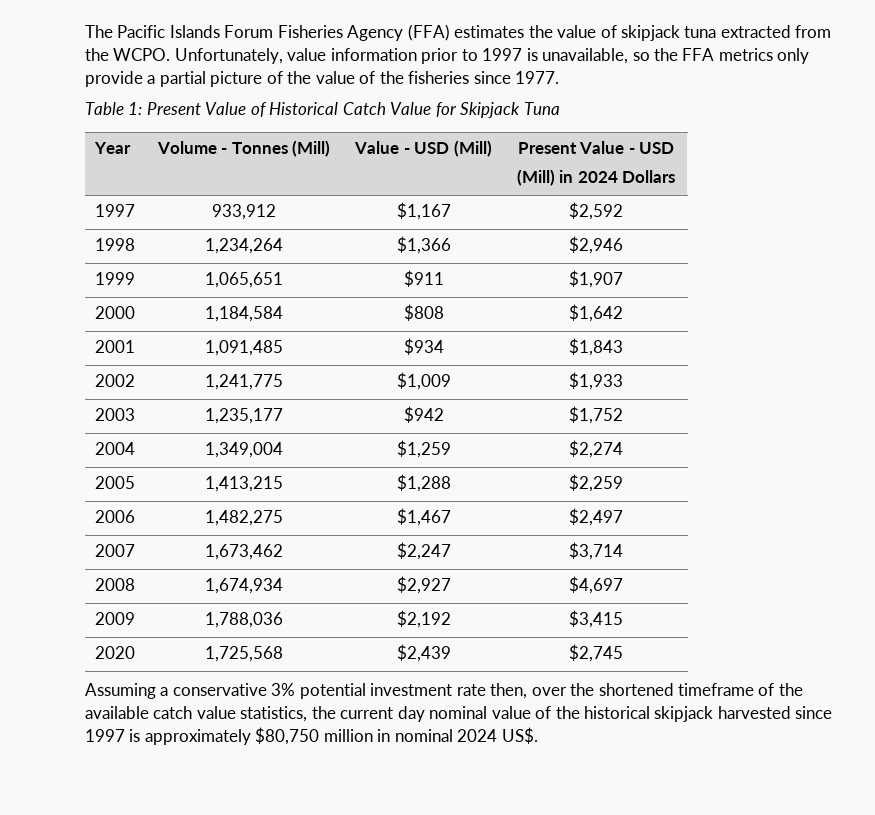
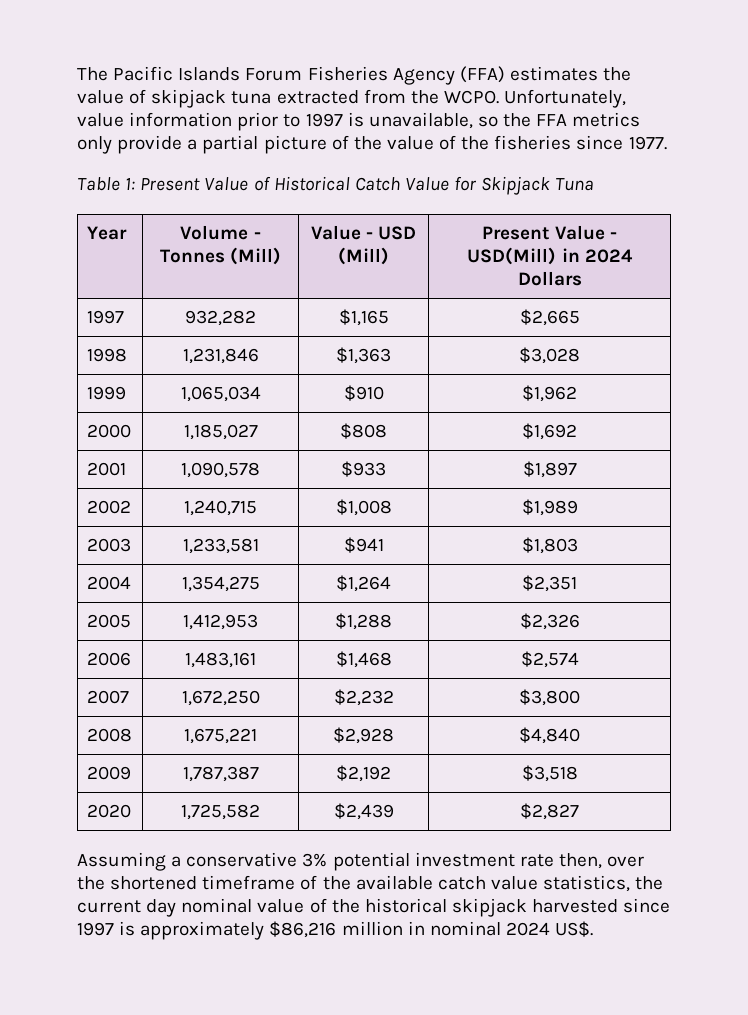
- Year | Volume - Tonnes (Mill) | Value - USD (Mill) | Present Value - USD
- (Mill) in 2024 Dollars
+ Year | Volume - Tonnes (Mill) | Value - USD (Mill) | Present Value - USD(Mill) in 2024 Dollars
- 1997 | 933,912 | $1,167 | $2,592
- 1998 | 1,234,264 | $1,366 | $2,946
- 1999 | 1,065,651 | $911 | $1,907
+ 1997 | 932,282 | $1,165 | $2,665
+ 1998 | 1,231,846 | $1,363 | $3,028
+ 1999 | 1,065,034 | $910 | $1,962
- 2000 | 1,184,584 | $808 | $1,642
+ 2000 | 1,185,027 | $808 | $1,692
- 2001 | 1,091,485 | $934 | $1,843
- 2002 | 1,241,775 | $1,009 | $1,933
- 2003 | 1,235,177 | $942 | $1,752
- 2004 | 1,349,004 | $1,259 | $2,274
+ 2001 | 1,090,578 | $933 | $1,897
+ 2002 | 1,240,715 | $1,008 | $1,989
+ 2003 | 1,233,581 | $941 | $1,803
+ 2004 | 1,354,275 | $1,264 | $2,351
- 2005 | 1,413,215 | $1,288 | $2,259
+ 2005 | 1,412,953 | $1,288 | $2,326
- 2006 | 1,482,275 | $1,467 | $2,497
- 2007 | 1,673,462 | $2,247 | $3,714
- 2008 | 1,674,934 | $2,927 | $4,697
+ 2006 | 1,483,161 | $1,468 | $2,574
+ 2007 | 1,672,250 | $2,232 | $3,800
+ 2008 | 1,675,221 | $2,928 | $4,840
- 2009 | 1,788,036 | $2,192 | $3,415
+ 2009 | 1,787,387 | $2,192 | $3,518
- 2020 | 1,725,568 | $2,439 | $2,745
+ 2020 | 1,725,582 | $2,439 | $2,827
- Assuming a conservative 3% potential investment rate then, over the shortened timeframe of the available catch value statistics, the current day nominal value of the historical skipjack harvested since 1997 is approximately $80,750 million in nominal 2024 US$.
+ Assuming a conservative 3% potential investment rate then, over the shortened timeframe of the available catch value statistics, the current day nominal value of the historical skipjack harvested since 1997 is approximately $86,216 million in nominal 2024 US$.

